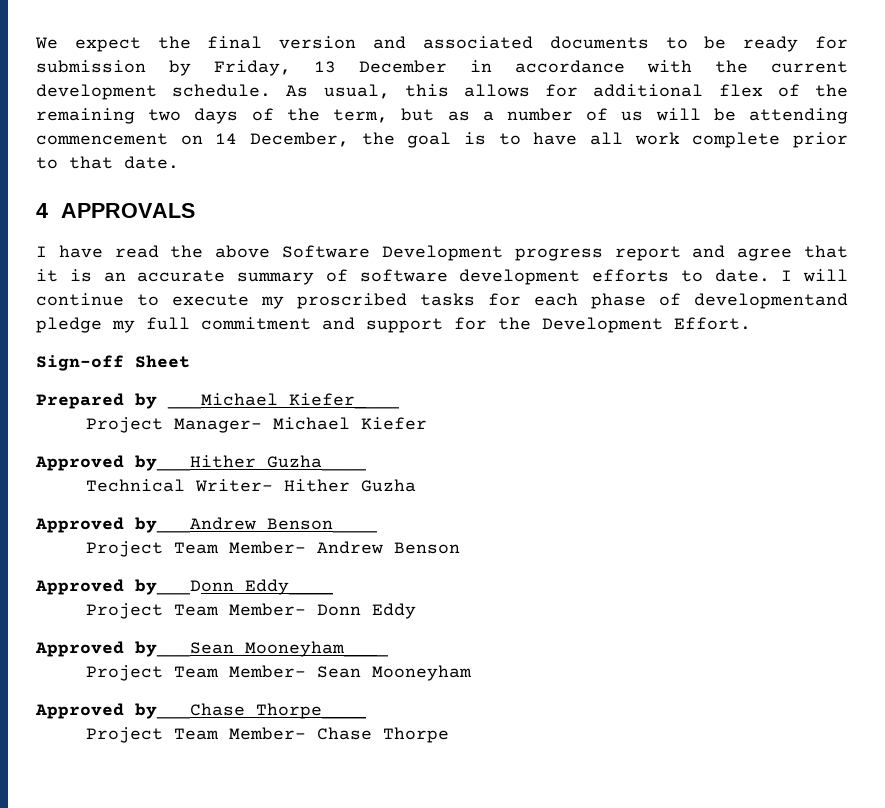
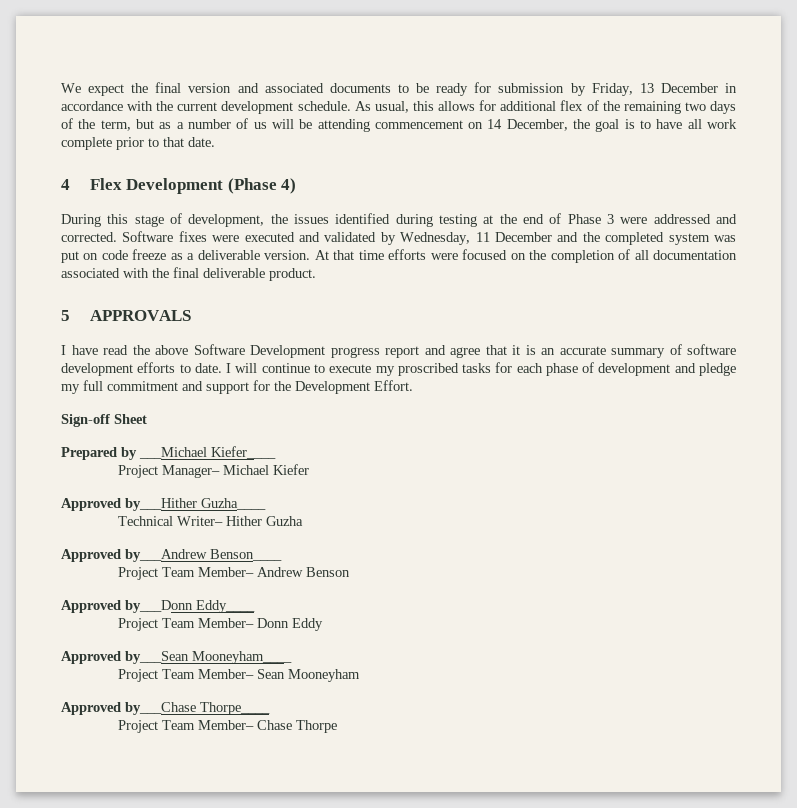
- 4 APPROVALS
+ 4 Flex Development (Phase 4)
+ During this stage of development, the issues identified during testing at the end of Phase 3 were addressed and corrected. Software fixes were executed and validated by Wednesday, 11 December and the completed system was put on code freeze as a deliverable version. At that time efforts were focused on the completion of all documentation associated with the final deliverable product.
+ 5 APPROVALS
- I will continue to execute my proscribed tasks for each phase of developmentand pledge my full commitment and support for the Development Effort.
+ I will continue to execute my proscribed tasks for each phase of development and pledge my full commitment and support for the Development Effort.

